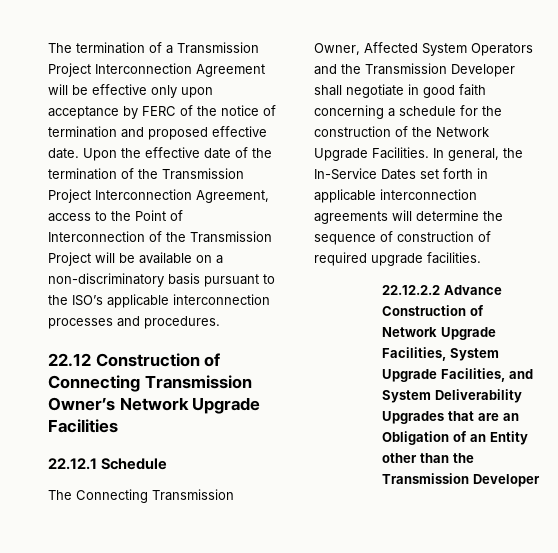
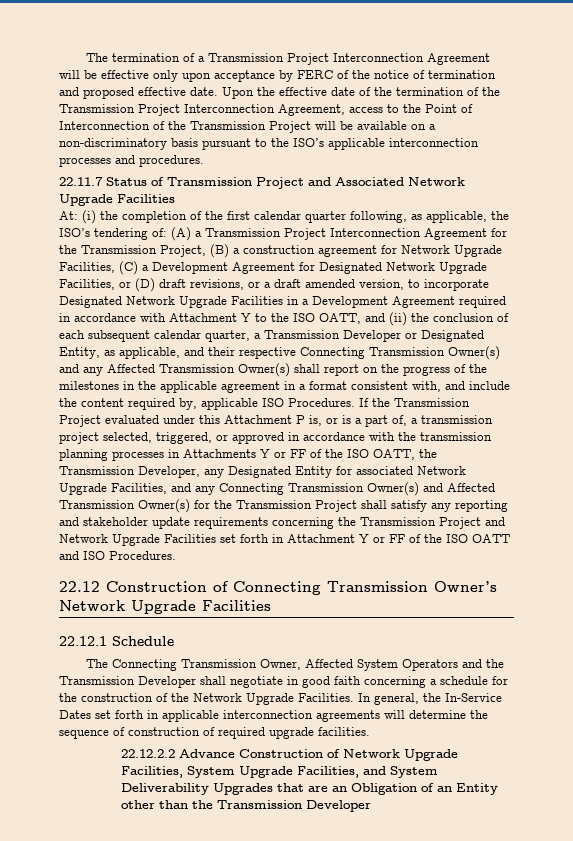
+ 22.11.7 Status of Transmission Project and Associated Network Upgrade Facilities
+ At: (i) the completion of the first calendar quarter following, as applicable, the ISO’s tendering of: (A) a Transmission Project Interconnection Agreement for the Transmission Project, (B) a construction agreement for Network Upgrade Facilities, (C) a Development Agreement for Designated Network Upgrade Facilities, or (D) draft revisions, or a draft amended version, to incorporate Designated Network Upgrade Facilities in a Development Agreement required in accordance with Attachment Y to the ISO OATT, and (ii) the conclusion of each subsequent calendar quarter, a Transmission Developer or Designated Entity, as applicable, and their respective Connecting Transmission Owner(s) and any Affected Transmission Owner(s) shall report on the progress of the milestones in the applicable agreement in a format consistent with, and include the content required by, applicable ISO Procedures. If the Transmission Project evaluated under this Attachment P is, or is a part of, a transmission project selected, triggered, or approved in accordance with the transmission planning processes in Attachments Y or FF of the ISO OATT, the Transmission Developer, any Designated Entity for associated Network Upgrade Facilities, and any Connecting Transmission Owner(s) and Affected Transmission Owner(s) for the Transmission Project shall satisfy any reporting and stakeholder update requirements concerning the Transmission Project and Network Upgrade Facilities set forth in Attachment Y or FF of the ISO OATT and ISO Procedures.

